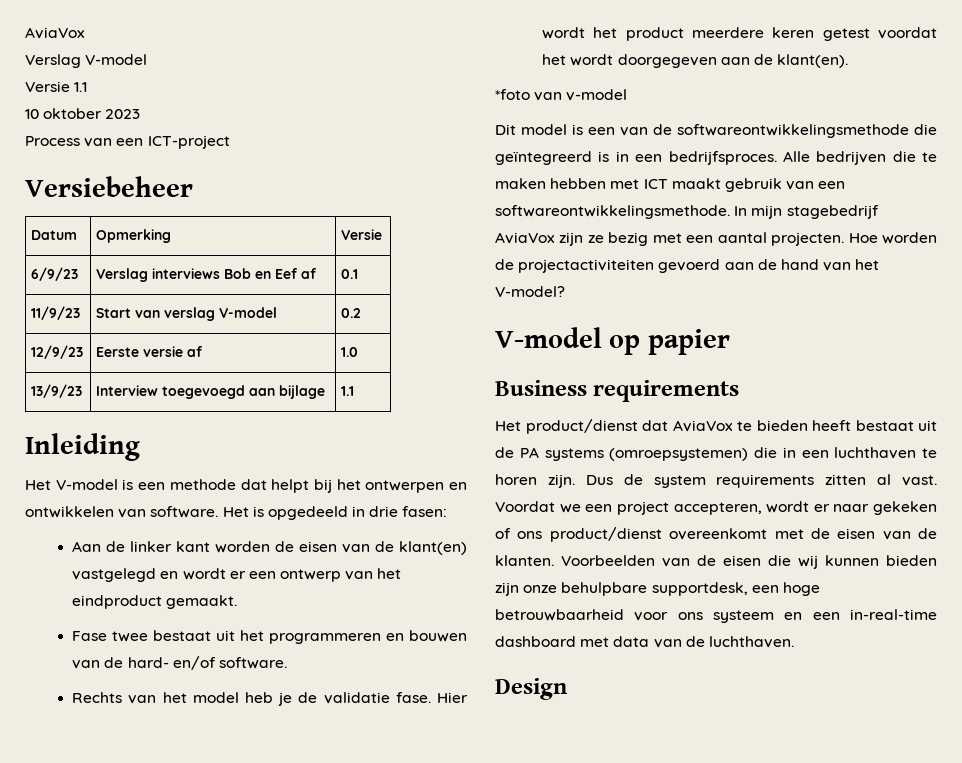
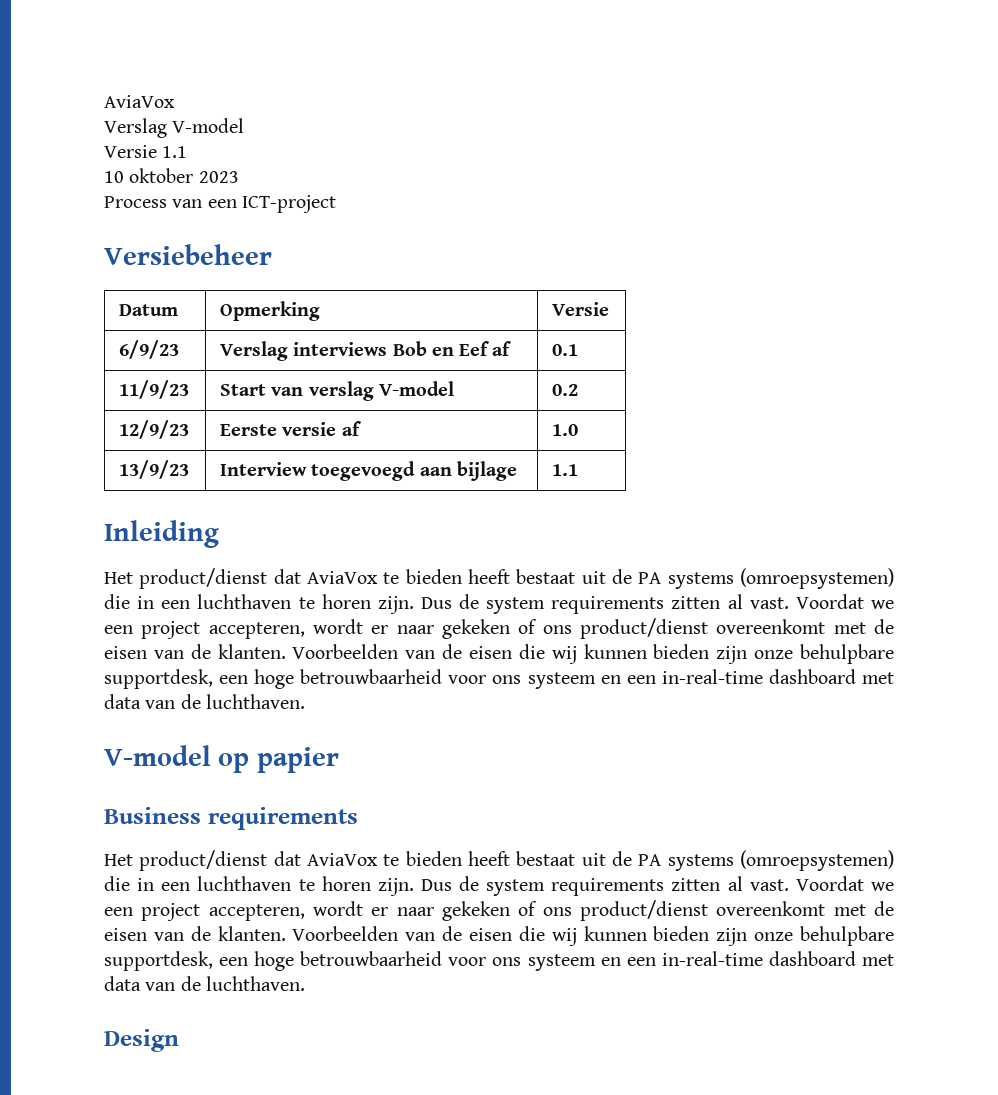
  Inleiding
- Het V-model is een methode dat helpt bij het ontwerpen en ontwikkelen van software. Het is opgedeeld in drie fasen:
- Aan de linker kant worden de eisen van de klant(en) vastgelegd en wordt er een ontwerp van het eindproduct gemaakt.
- Fase twee bestaat uit het programmeren en bouwen van de hard- en/of software.
- Rechts van het model heb je de validatie fase. Hier wordt het product meerdere keren getest voordat het wordt doorgegeven aan de klant(en).
- *foto van v-model
- Dit model is een van de softwareontwikkelingsmethode die geïntegreerd is in een bedrijfsproces. Alle bedrijven die te maken hebben met ICT maakt gebruik van een softwareontwikkelingsmethode. In mijn stagebedrijf AviaVox zijn ze bezig met een aantal projecten. Hoe worden de projectactiviteiten gevoerd aan de hand van het V-model?
+ Het product/dienst dat AviaVox te bieden heeft bestaat uit de PA systems (omroepsystemen) die in een luchthaven te horen zijn. Dus de system requirements zitten al vast. Voordat we een project accepteren, wordt er naar gekeken of ons product/dienst overeenkomt met de eisen van de klanten. Voorbeelden van de eisen die wij kunnen bieden zijn onze behulpbare supportdesk, een hoge betrouwbaarheid voor ons systeem en een in-real-time dashboard met data van de luchthaven.

